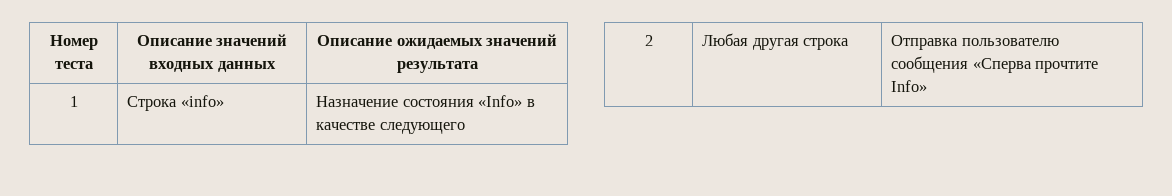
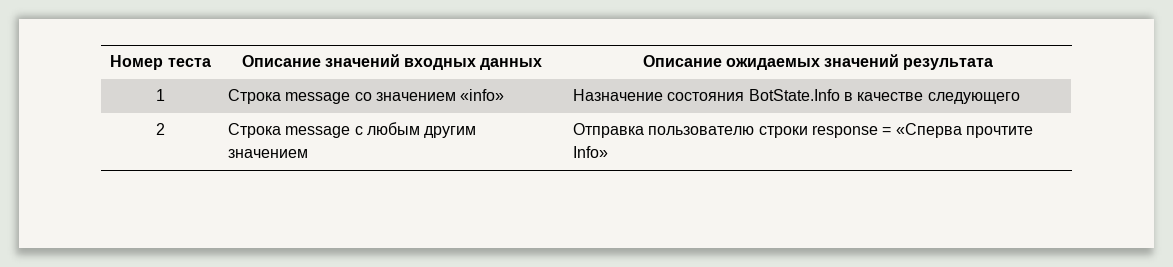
- 1 | Строка «info» | Назначение состояния «Info» в качестве следующего
+ 1 | Строка message со значением «info» | Назначение состояния BotState.Info в качестве следующего
- 2 | Любая другая строка | Отправка пользователю сообщения «Сперва прочтите Info»
+ 2 | Строка message с любым другим значением | Отправка пользователю строки response = «Сперва прочтите Info»

